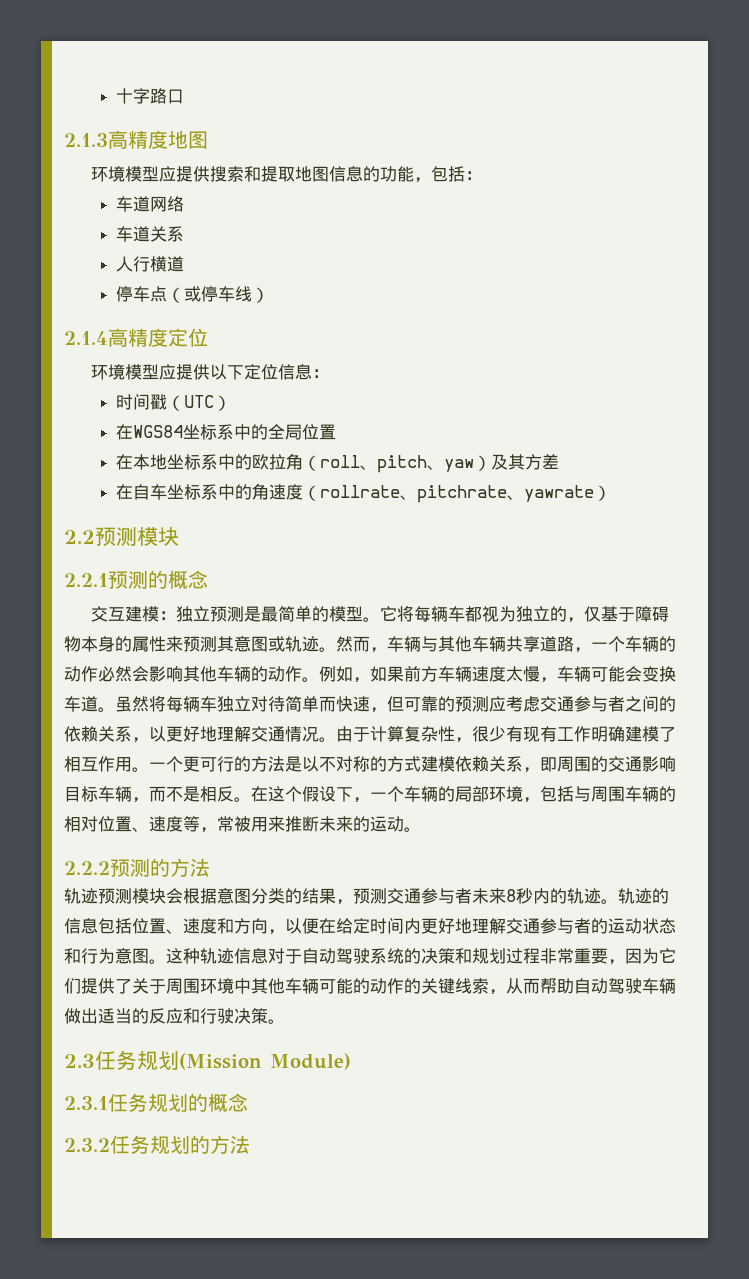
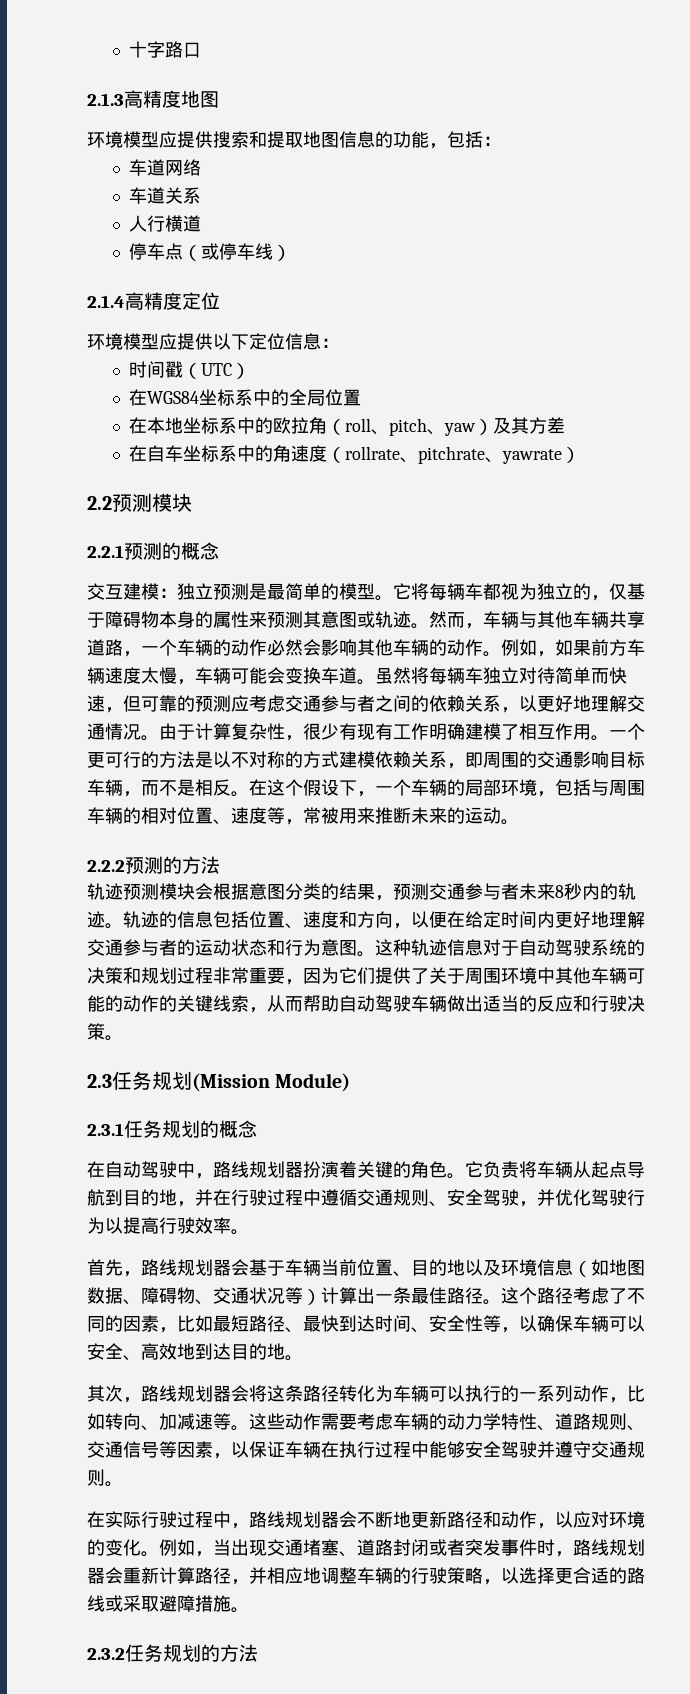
+ 在自动驾驶中，路线规划器扮演着关键的角色。它负责将车辆从起点导航到目的地，并在行驶过程中遵循交通规则、安全驾驶，并优化驾驶行为以提高行驶效率。
+ 首先，路线规划器会基于车辆当前位置、目的地以及环境信息（如地图数据、障碍物、交通状况等）计算出一条最佳路径。这个路径考虑了不同的因素，比如最短路径、最快到达时间、安全性等，以确保车辆可以安全、高效地到达目的地。
+ 其次，路线规划器会将这条路径转化为车辆可以执行的一系列动作，比如转向、加减速等。这些动作需要考虑车辆的动力学特性、道路规则、交通信号等因素，以保证车辆在执行过程中能够安全驾驶并遵守交通规则。
+ 在实际行驶过程中，路线规划器会不断地更新路径和动作，以应对环境的变化。例如，当出现交通堵塞、道路封闭或者突发事件时，路线规划器会重新计算路径，并相应地调整车辆的行驶策略，以选择更合适的路线或采取避障措施。

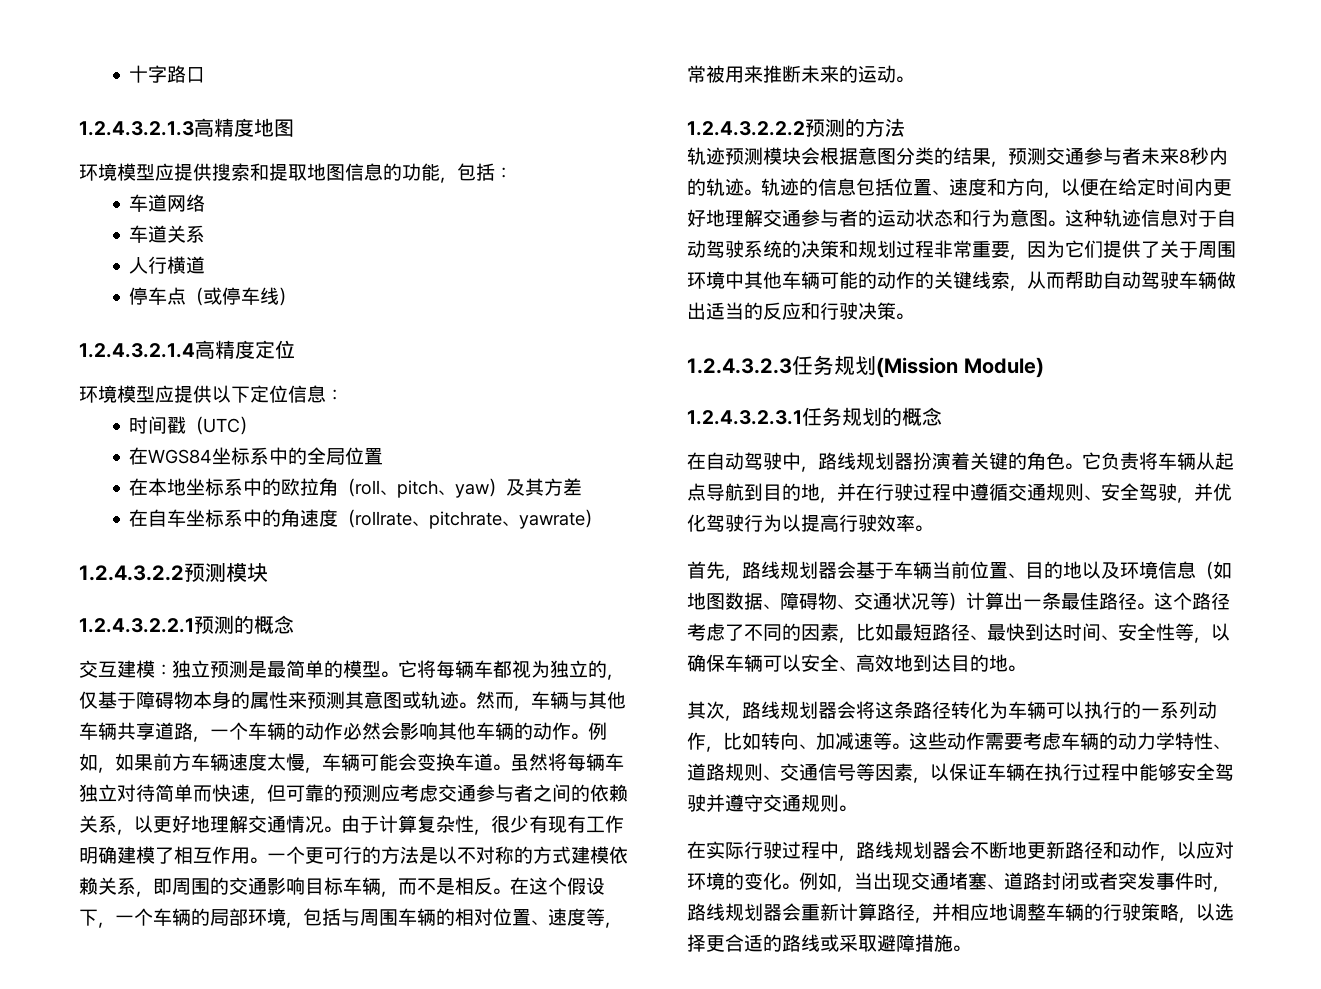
- 2.1.3高精度地图
+ 1.2.4.3.2.1.3高精度地图
- 2.1.4高精度定位
+ 1.2.4.3.2.1.4高精度定位
- 2.2预测模块
+ 1.2.4.3.2.2预测模块
- 2.2.1预测的概念
+ 1.2.4.3.2.2.1预测的概念
- 2.2.2预测的方法
+ 1.2.4.3.2.2.2预测的方法
- 2.3任务规划(Mission Module)
+ 1.2.4.3.2.3任务规划(Mission Module)
- 2.3.1任务规划的概念
+ 1.2.4.3.2.3.1任务规划的概念
- 2.3.2任务规划的方法

